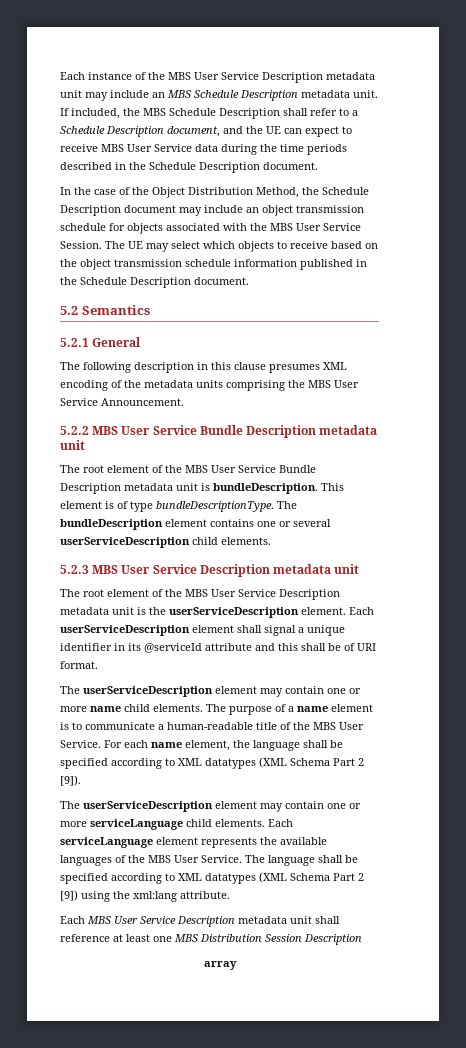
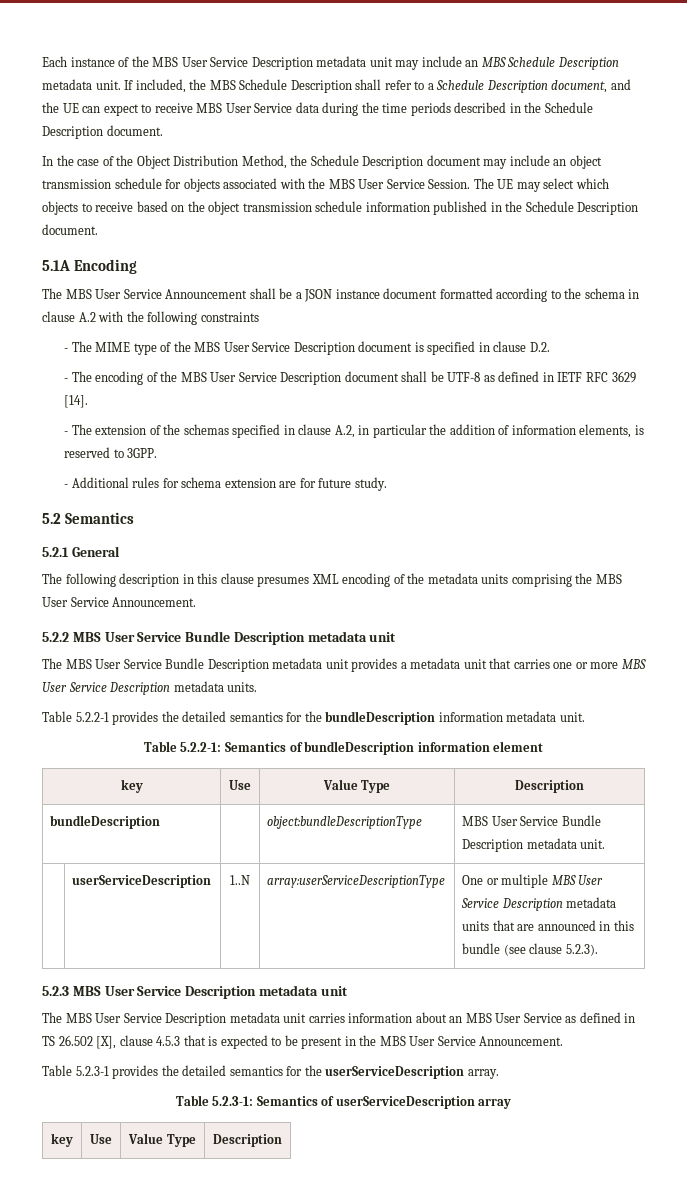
+ 5.1A Encoding
+ The MBS User Service Announcement shall be a JSON instance document formatted according to the schema in clause A.2 with the following constraints
+ - The MIME type of the MBS User Service Description document is specified in clause D.2.
+ - The encoding of the MBS User Service Description document shall be UTF-8 as defined in IETF RFC 3629 [14].
+ - The extension of the schemas specified in clause A.2, in particular the addition of information elements, is reserved to 3GPP.
+ - Additional rules for schema extension are for future study.
- The root element of the MBS User Service Bundle Description metadata unit is bundleDescription. This element is of type bundleDescriptionType. The bundleDescription element contains one or several userServiceDescription child elements.
+ The MBS User Service Bundle Description metadata unit provides a metadata unit that carries one or more MBS User Service Description metadata units.
+ Table 5.2.2-1 provides the detailed semantics for the bundleDescription information metadata unit.
+ Table 5.2.2-1: Semantics of bundleDescription information element
+ key | Use | Value Type | Description
+ bundleDescription | | object:bundleDescriptionType | MBS User Service Bundle Description metadata unit.
+ | userServiceDescription | 1..N | array:userServiceDescriptionType | One or multiple MBS User Service Description metadata units that are announced in this bundle (see clause 5.2.3).
- The root element of the MBS User Service Description metadata unit is the userServiceDescription element. Each userServiceDescription element shall signal a unique identifier in its @serviceId attribute and this shall be of URI format.
- The userServiceDescription element may contain one or more name child elements. The purpose of a name element is to communicate a human-readable title of the MBS User Service. For each name element, the language shall be specified according to XML datatypes (XML Schema Part 2 [9]).
- The userServiceDescription element may contain one or more serviceLanguage child elements. Each serviceLanguage element represents the available languages of the MBS User Service. The language shall be specified according to XML datatypes (XML Schema Part 2 [9]) using the xml:lang attribute.
- Each MBS User Service Description metadata unit shall reference at least one MBS Distribution Session Description
- array
+ The MBS User Service Description metadata unit carries information about an MBS User Service as defined in TS 26.502 [X], clause 4.5.3 that is expected to be present in the MBS User Service Announcement.
+ Table 5.2.3-1 provides the detailed semantics for the userServiceDescription array.
+ Table 5.2.3-1: Semantics of userServiceDescription array
+ key | Use | Value Type | Description

